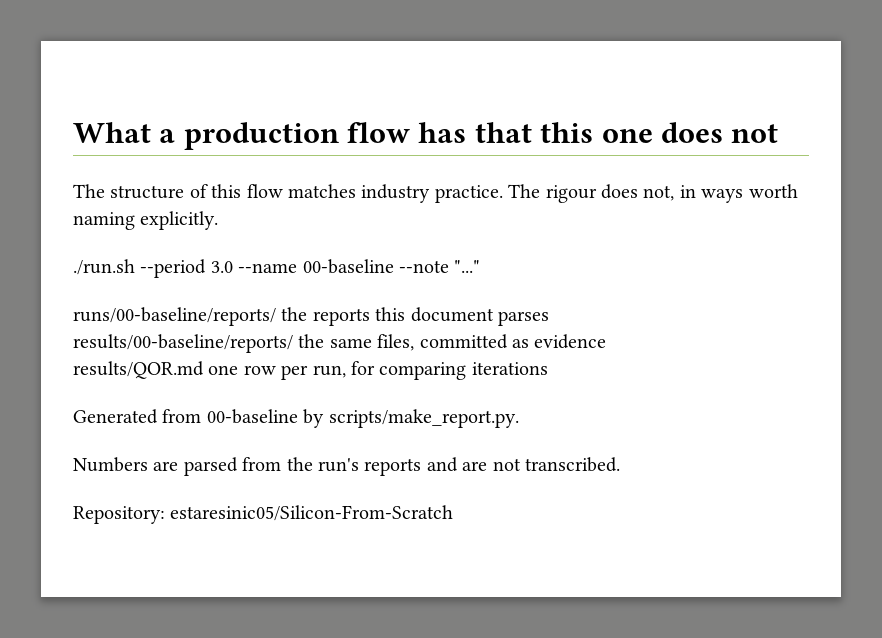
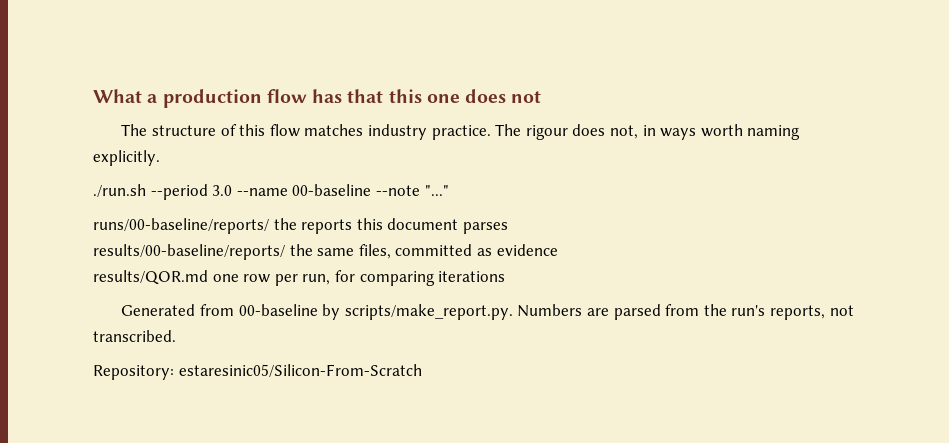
- Generated from 00-baseline by scripts/make_report.py.
- Numbers are parsed from the run's reports and are not transcribed.
+ Generated from 00-baseline by scripts/make_report.py. Numbers are parsed from the run's reports, not transcribed.

